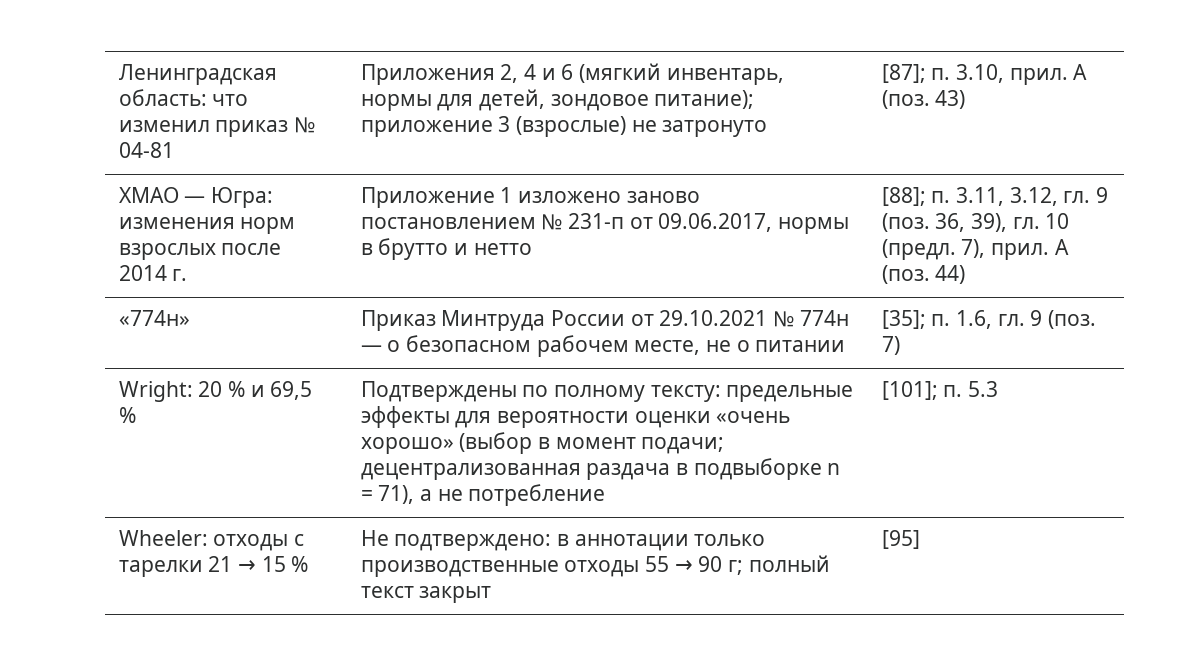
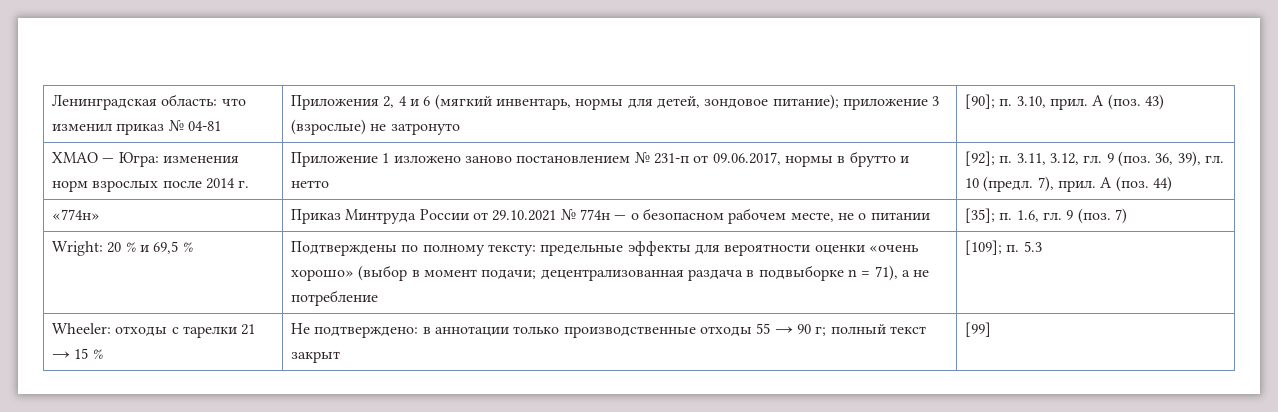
- Ленинградская область: что изменил приказ № 04-81 | Приложения 2, 4 и 6 (мягкий инвентарь, нормы для детей, зондовое питание); приложение 3 (взрослые) не затронуто | [87]; п. 3.10, прил. А (поз. 43)
+ Ленинградская область: что изменил приказ № 04-81 | Приложения 2, 4 и 6 (мягкий инвентарь, нормы для детей, зондовое питание); приложение 3 (взрослые) не затронуто | [90]; п. 3.10, прил. А (поз. 43)
- ХМАО — Югра: изменения норм взрослых после 2014 г. | Приложение 1 изложено заново постановлением № 231-п от 09.06.2017, нормы в брутто и нетто | [88]; п. 3.11, 3.12, гл. 9 (поз. 36, 39), гл. 10 (предл. 7), прил. А (поз. 44)
+ ХМАО — Югра: изменения норм взрослых после 2014 г. | Приложение 1 изложено заново постановлением № 231-п от 09.06.2017, нормы в брутто и нетто | [92]; п. 3.11, 3.12, гл. 9 (поз. 36, 39), гл. 10 (предл. 7), прил. А (поз. 44)
- Wright: 20 % и 69,5 % | Подтверждены по полному тексту: предельные эффекты для вероятности оценки «очень хорошо» (выбор в момент подачи; децентрализованная раздача в подвыборке n = 71), а не потребление | [101]; п. 5.3
+ Wright: 20 % и 69,5 % | Подтверждены по полному тексту: предельные эффекты для вероятности оценки «очень хорошо» (выбор в момент подачи; децентрализованная раздача в подвыборке n = 71), а не потребление | [109]; п. 5.3
- Wheeler: отходы с тарелки 21 → 15 % | Не подтверждено: в аннотации только производственные отходы 55 → 90 г; полный текст закрыт | [95]
+ Wheeler: отходы с тарелки 21 → 15 % | Не подтверждено: в аннотации только производственные отходы 55 → 90 г; полный текст закрыт | [99]

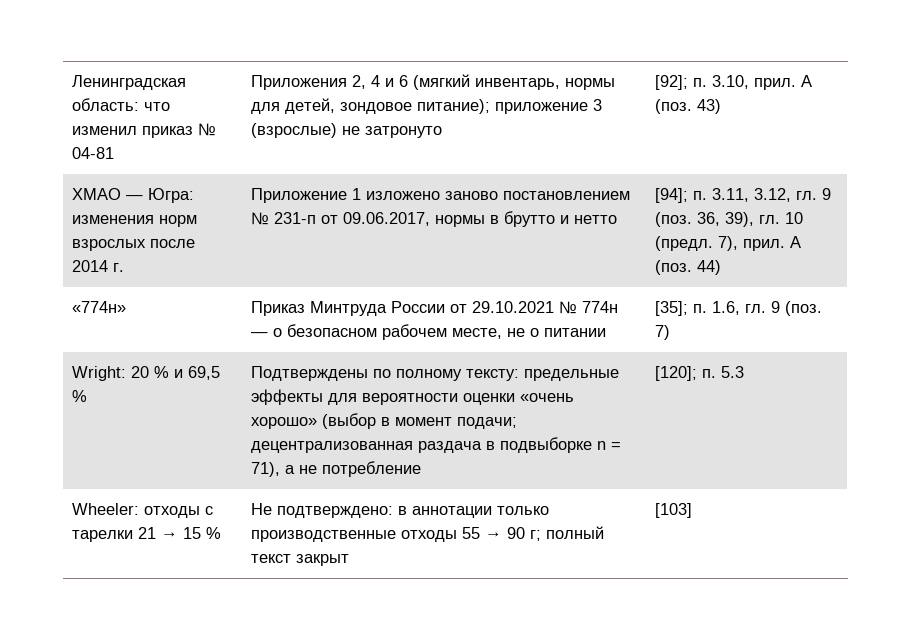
- Ленинградская область: что изменил приказ № 04-81 | Приложения 2, 4 и 6 (мягкий инвентарь, нормы для детей, зондовое питание); приложение 3 (взрослые) не затронуто | [90]; п. 3.10, прил. А (поз. 43)
+ Ленинградская область: что изменил приказ № 04-81 | Приложения 2, 4 и 6 (мягкий инвентарь, нормы для детей, зондовое питание); приложение 3 (взрослые) не затронуто | [92]; п. 3.10, прил. А (поз. 43)
- ХМАО — Югра: изменения норм взрослых после 2014 г. | Приложение 1 изложено заново постановлением № 231-п от 09.06.2017, нормы в брутто и нетто | [92]; п. 3.11, 3.12, гл. 9 (поз. 36, 39), гл. 10 (предл. 7), прил. А (поз. 44)
+ ХМАО — Югра: изменения норм взрослых после 2014 г. | Приложение 1 изложено заново постановлением № 231-п от 09.06.2017, нормы в брутто и нетто | [94]; п. 3.11, 3.12, гл. 9 (поз. 36, 39), гл. 10 (предл. 7), прил. А (поз. 44)
- Wright: 20 % и 69,5 % | Подтверждены по полному тексту: предельные эффекты для вероятности оценки «очень хорошо» (выбор в момент подачи; децентрализованная раздача в подвыборке n = 71), а не потребление | [109]; п. 5.3
+ Wright: 20 % и 69,5 % | Подтверждены по полному тексту: предельные эффекты для вероятности оценки «очень хорошо» (выбор в момент подачи; децентрализованная раздача в подвыборке n = 71), а не потребление | [120]; п. 5.3
- Wheeler: отходы с тарелки 21 → 15 % | Не подтверждено: в аннотации только производственные отходы 55 → 90 г; полный текст закрыт | [99]
+ Wheeler: отходы с тарелки 21 → 15 % | Не подтверждено: в аннотации только производственные отходы 55 → 90 г; полный текст закрыт | [103]

